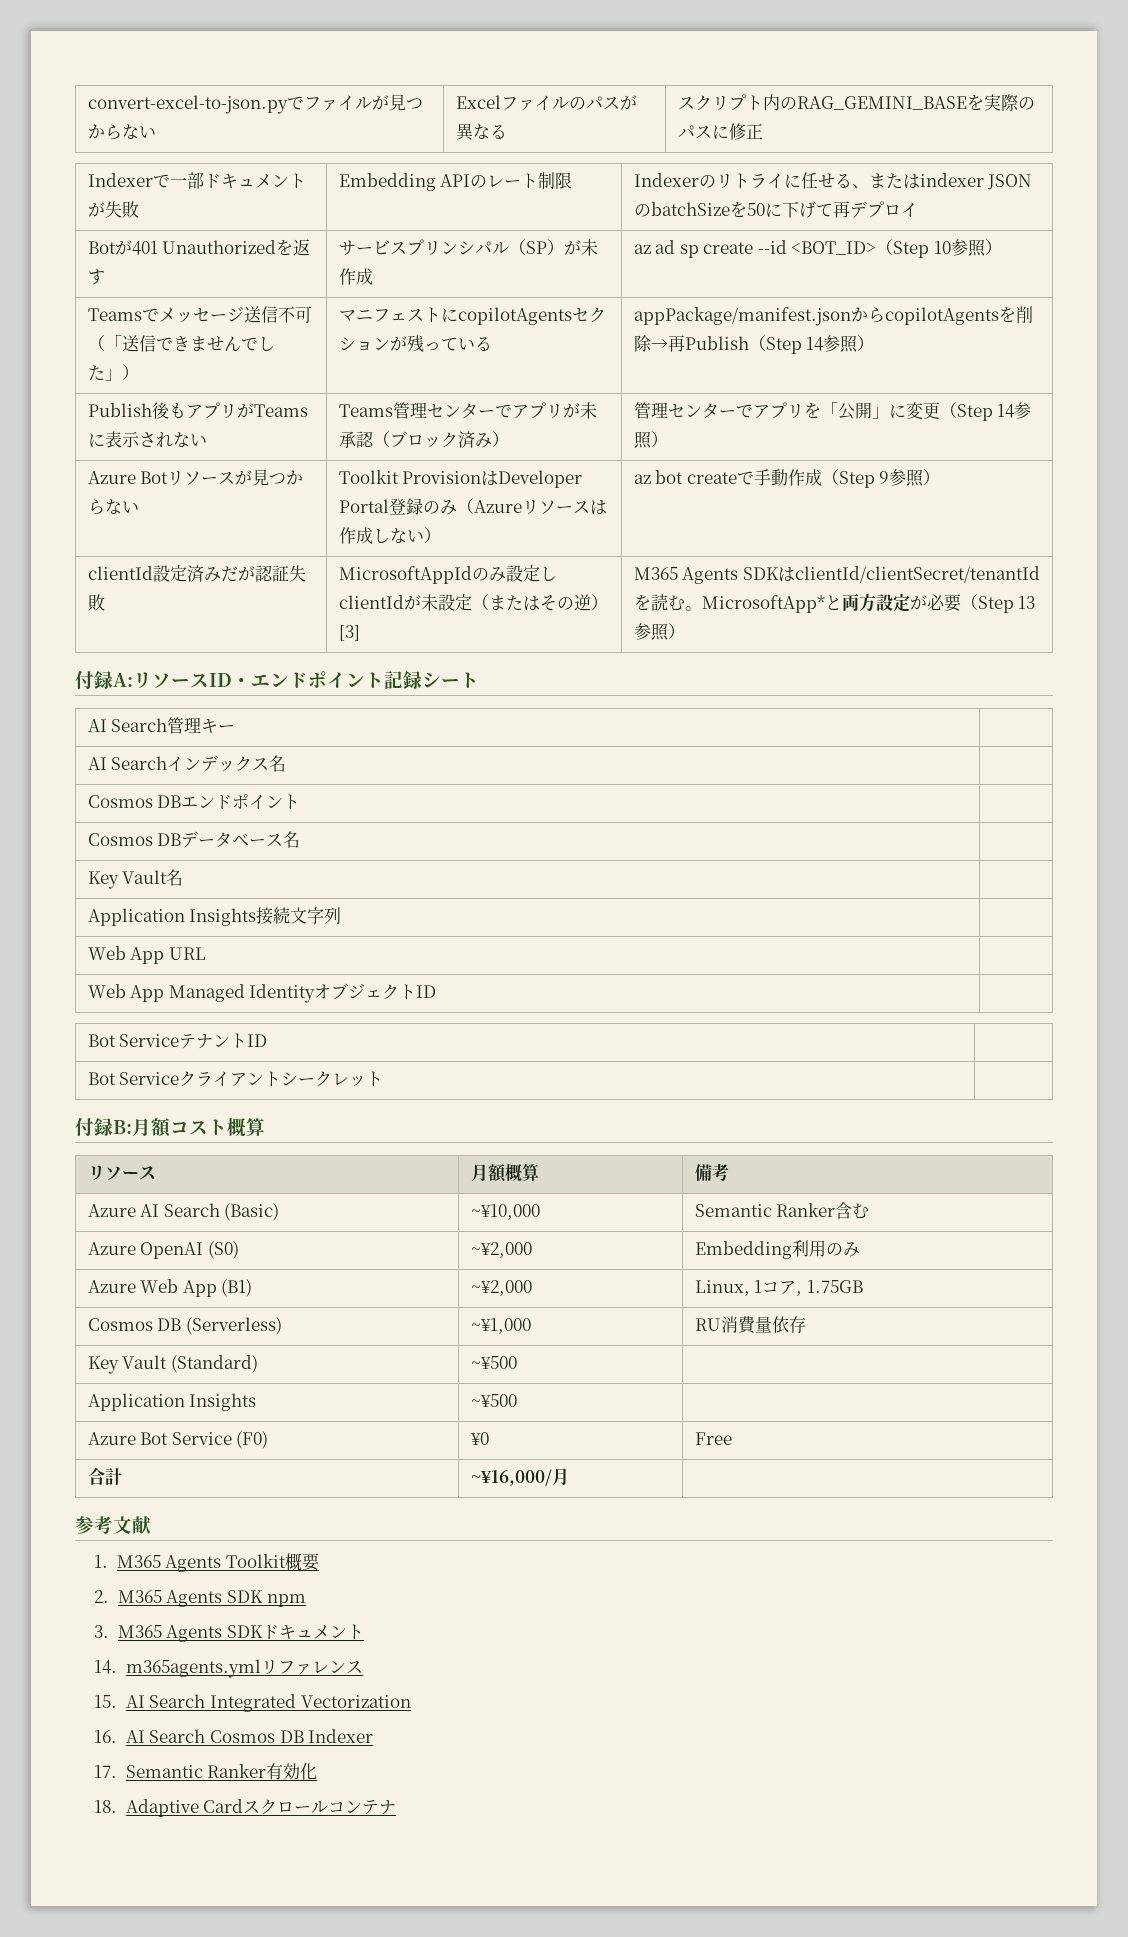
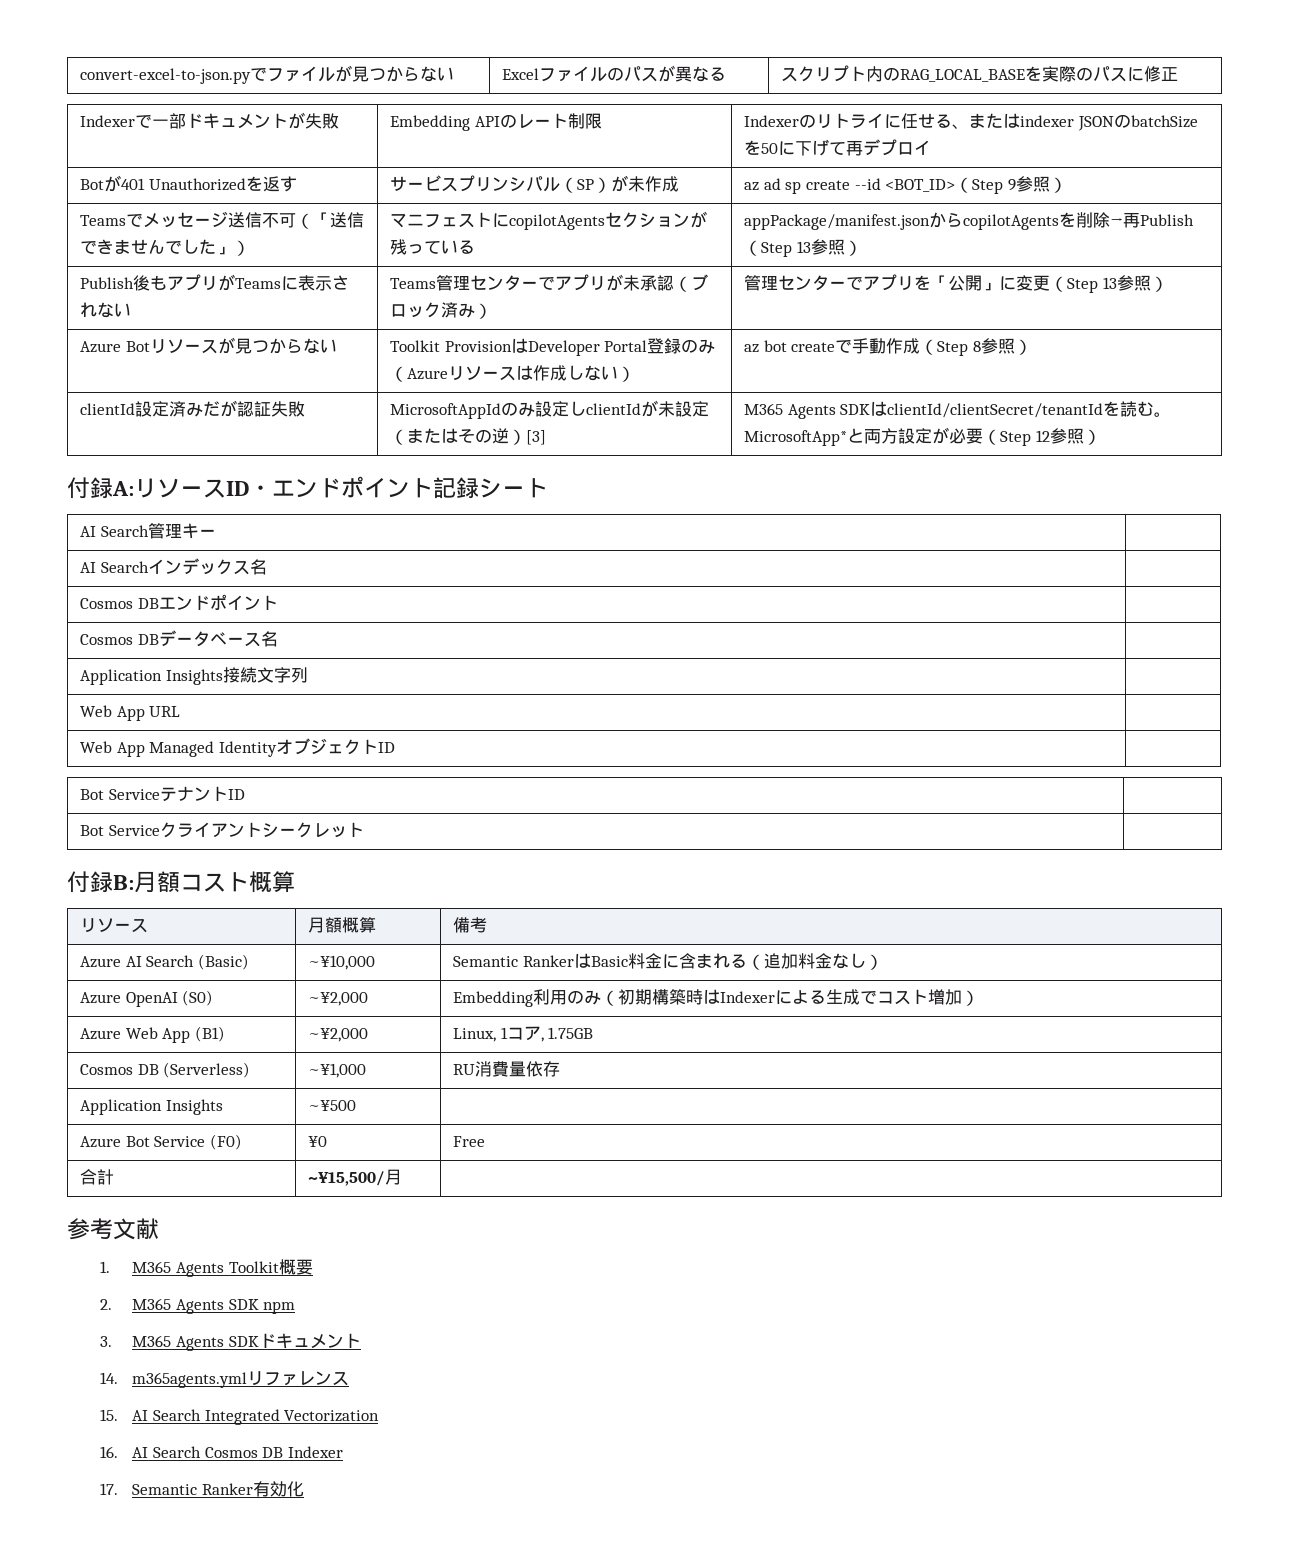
- convert-excel-to-json.pyでファイルが見つからない | Excelファイルのパスが異なる | スクリプト内のRAG_GEMINI_BASEを実際のパスに修正
+ convert-excel-to-json.pyでファイルが見つからない | Excelファイルのパスが異なる | スクリプト内のRAG_LOCAL_BASEを実際のパスに修正
- Botが401 Unauthorizedを返す | サービスプリンシパル（SP）が未作成 | az ad sp create --id <BOT_ID>（Step 10参照）
+ Botが401 Unauthorizedを返す | サービスプリンシパル（SP）が未作成 | az ad sp create --id <BOT_ID>（Step 9参照）
- Teamsでメッセージ送信不可（「送信できませんでした」） | マニフェストにcopilotAgentsセクションが残っている | appPackage/manifest.jsonからcopilotAgentsを削除→再Publish（Step 14参照）
+ Teamsでメッセージ送信不可（「送信できませんでした」） | マニフェストにcopilotAgentsセクションが残っている | appPackage/manifest.jsonからcopilotAgentsを削除→再Publish（Step 13参照）
- Publish後もアプリがTeamsに表示されない | Teams管理センターでアプリが未承認（ブロック済み） | 管理センターでアプリを「公開」に変更（Step 14参照）
+ Publish後もアプリがTeamsに表示されない | Teams管理センターでアプリが未承認（ブロック済み） | 管理センターでアプリを「公開」に変更（Step 13参照）
- Azure Botリソースが見つからない | Toolkit ProvisionはDeveloper Portal登録のみ（Azureリソースは作成しない） | az bot createで手動作成（Step 9参照）
+ Azure Botリソースが見つからない | Toolkit ProvisionはDeveloper Portal登録のみ（Azureリソースは作成しない） | az bot createで手動作成（Step 8参照）
- clientId設定済みだが認証失敗 | MicrosoftAppIdのみ設定しclientIdが未設定（またはその逆）[3] | M365 Agents SDKはclientId/clientSecret/tenantIdを読む。MicrosoftApp*と両方設定が必要（Step 13参照）
+ clientId設定済みだが認証失敗 | MicrosoftAppIdのみ設定しclientIdが未設定（またはその逆）[3] | M365 Agents SDKはclientId/clientSecret/tenantIdを読む。MicrosoftApp*と両方設定が必要（Step 12参照）
- Key Vault名 |
- Azure AI Search (Basic) | ~¥10,000 | Semantic Ranker含む
+ Azure AI Search (Basic) | ~¥10,000 | Semantic RankerはBasic料金に含まれる（追加料金なし）
- Azure OpenAI (S0) | ~¥2,000 | Embedding利用のみ
+ Azure OpenAI (S0) | ~¥2,000 | Embedding利用のみ（初期構築時はIndexerによる生成でコスト増加）
- Key Vault (Standard) | ~¥500 |
- 合計 | ~¥16,000/月 |
+ 合計 | ~¥15,500/月 |
- 18. Adaptive Cardスクロールコンテナ

